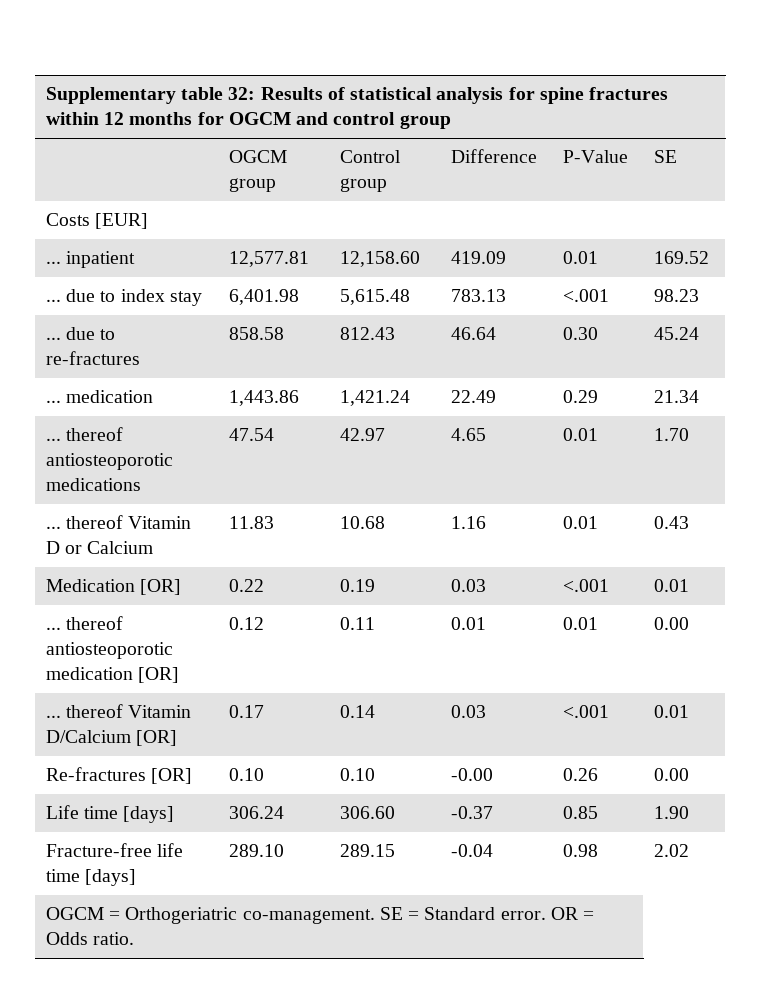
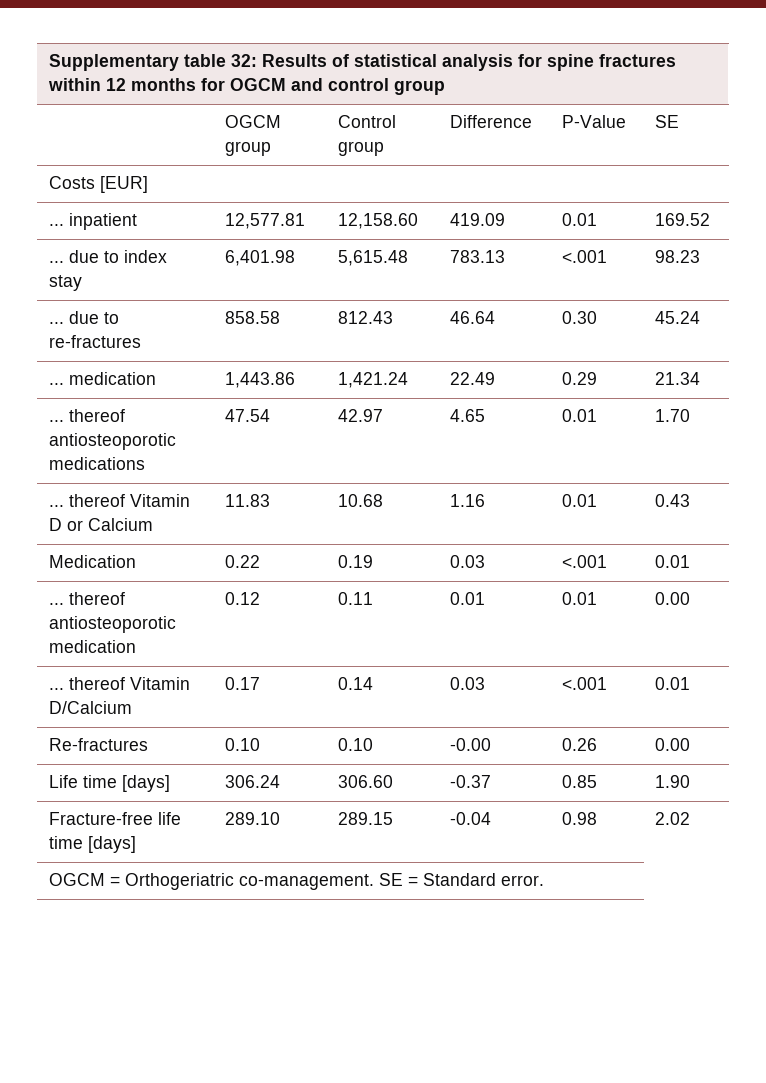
- Medication [OR] | 0.22 | 0.19 | 0.03 | <.001 | 0.01
+ Medication | 0.22 | 0.19 | 0.03 | <.001 | 0.01
- ... thereof antiosteoporotic medication [OR] | 0.12 | 0.11 | 0.01 | 0.01 | 0.00
+ ... thereof antiosteoporotic medication | 0.12 | 0.11 | 0.01 | 0.01 | 0.00
- ... thereof Vitamin D/Calcium [OR] | 0.17 | 0.14 | 0.03 | <.001 | 0.01
+ ... thereof Vitamin D/Calcium | 0.17 | 0.14 | 0.03 | <.001 | 0.01
- Re-fractures [OR] | 0.10 | 0.10 | -0.00 | 0.26 | 0.00
+ Re-fractures | 0.10 | 0.10 | -0.00 | 0.26 | 0.00
- OGCM = Orthogeriatric co-management. SE = Standard error. OR = Odds ratio.
+ OGCM = Orthogeriatric co-management. SE = Standard error.

